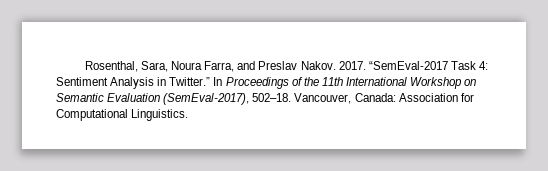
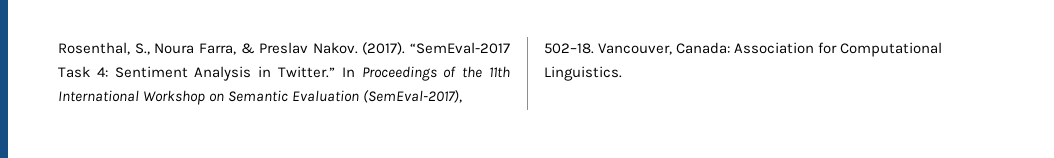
- Rosenthal, Sara, Noura Farra, and Preslav Nakov.
+ Rosenthal, S., Noura Farra, & Preslav Nakov.
- 2017.
+ (2017).

